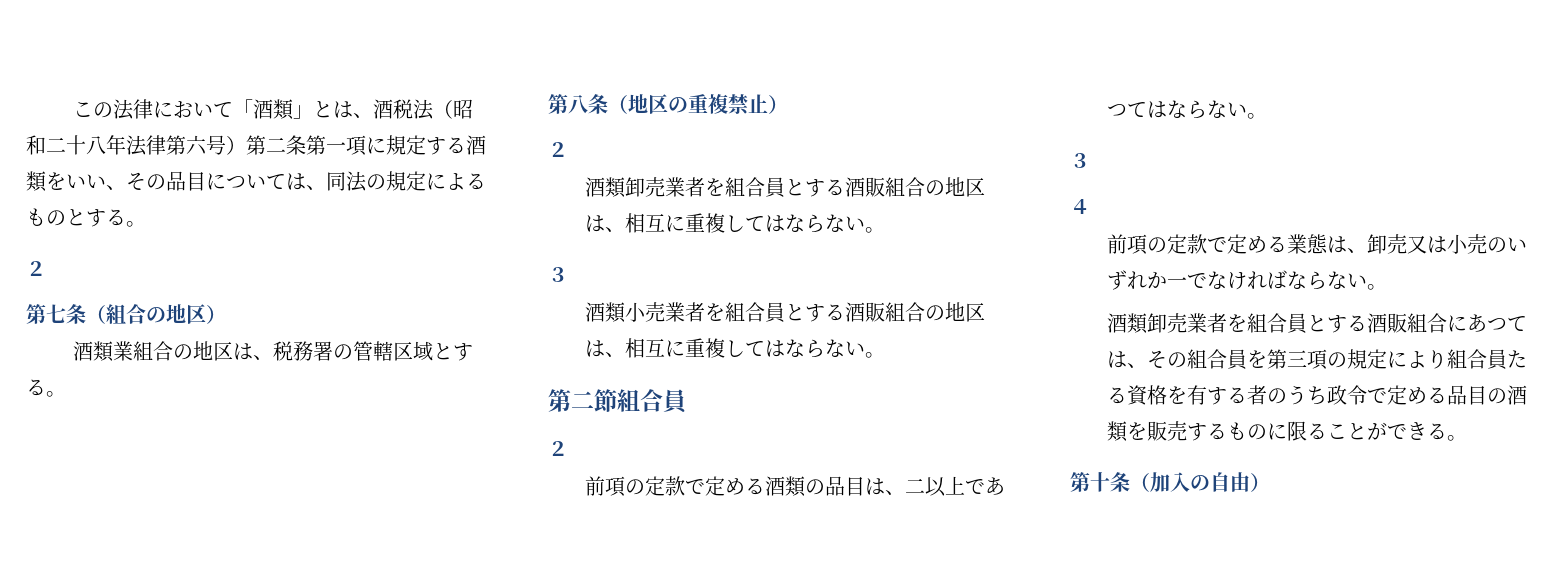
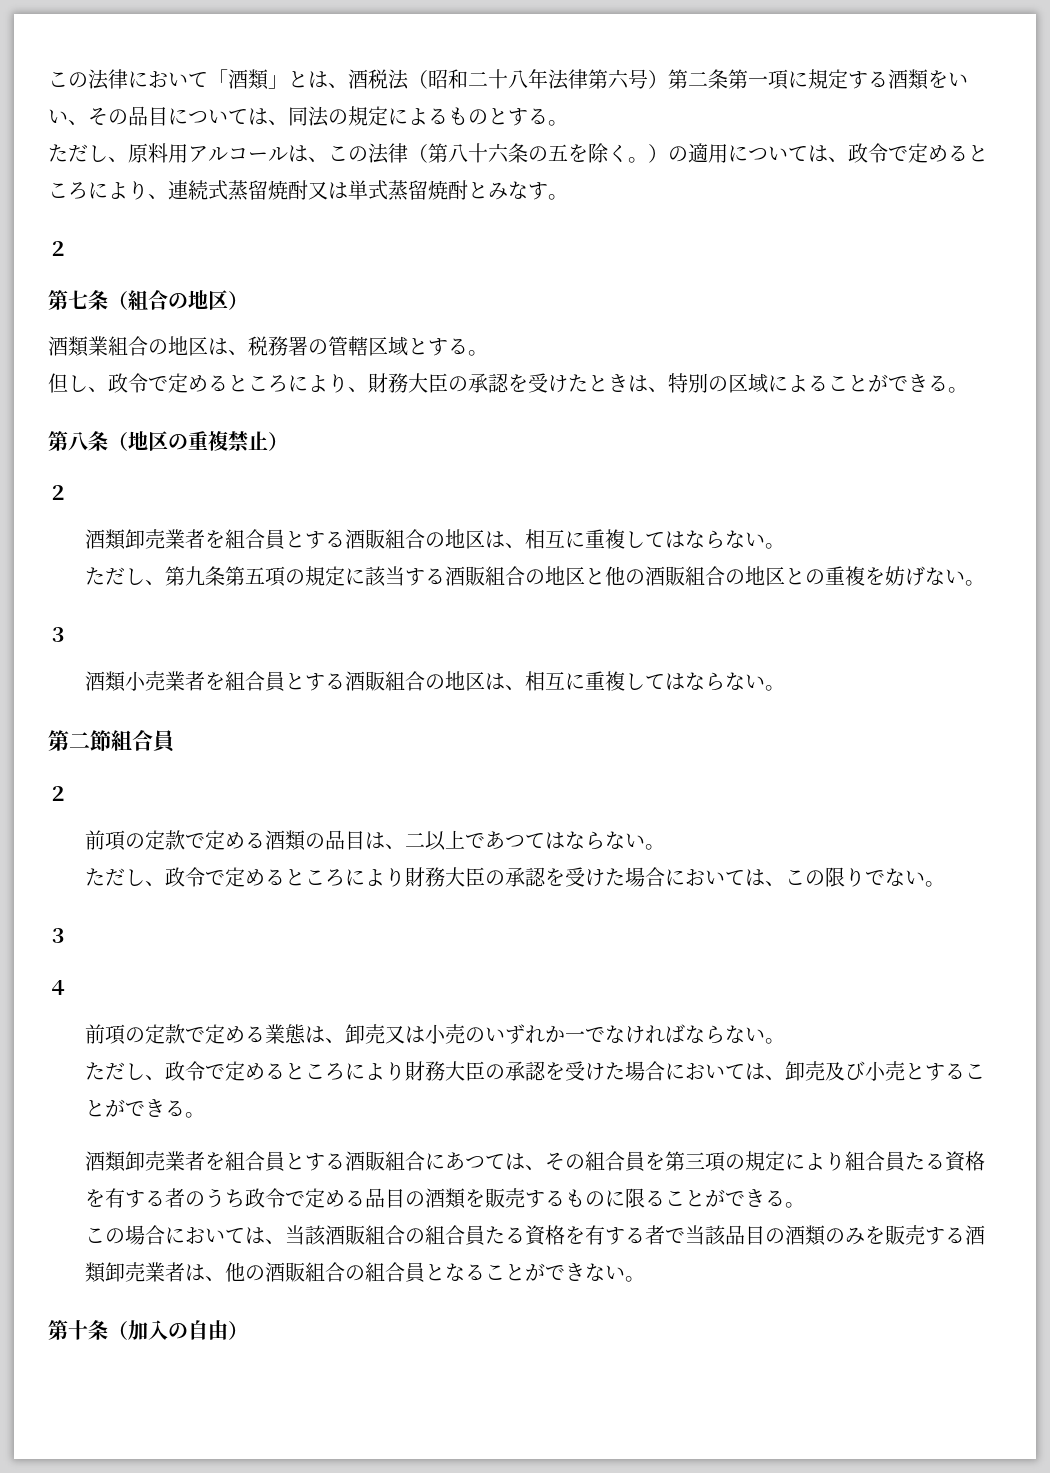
+ ただし、原料用アルコールは、この法律（第八十六条の五を除く。）の適用については、政令で定めるところにより、連続式蒸留焼酎又は単式蒸留焼酎とみなす。
+ 但し、政令で定めるところにより、財務大臣の承認を受けたときは、特別の区域によることができる。
+ ただし、第九条第五項の規定に該当する酒販組合の地区と他の酒販組合の地区との重複を妨げない。
+ ただし、政令で定めるところにより財務大臣の承認を受けた場合においては、この限りでない。
+ ただし、政令で定めるところにより財務大臣の承認を受けた場合においては、卸売及び小売とすることができる。
+ この場合においては、当該酒販組合の組合員たる資格を有する者で当該品目の酒類のみを販売する酒類卸売業者は、他の酒販組合の組合員となることができない。

